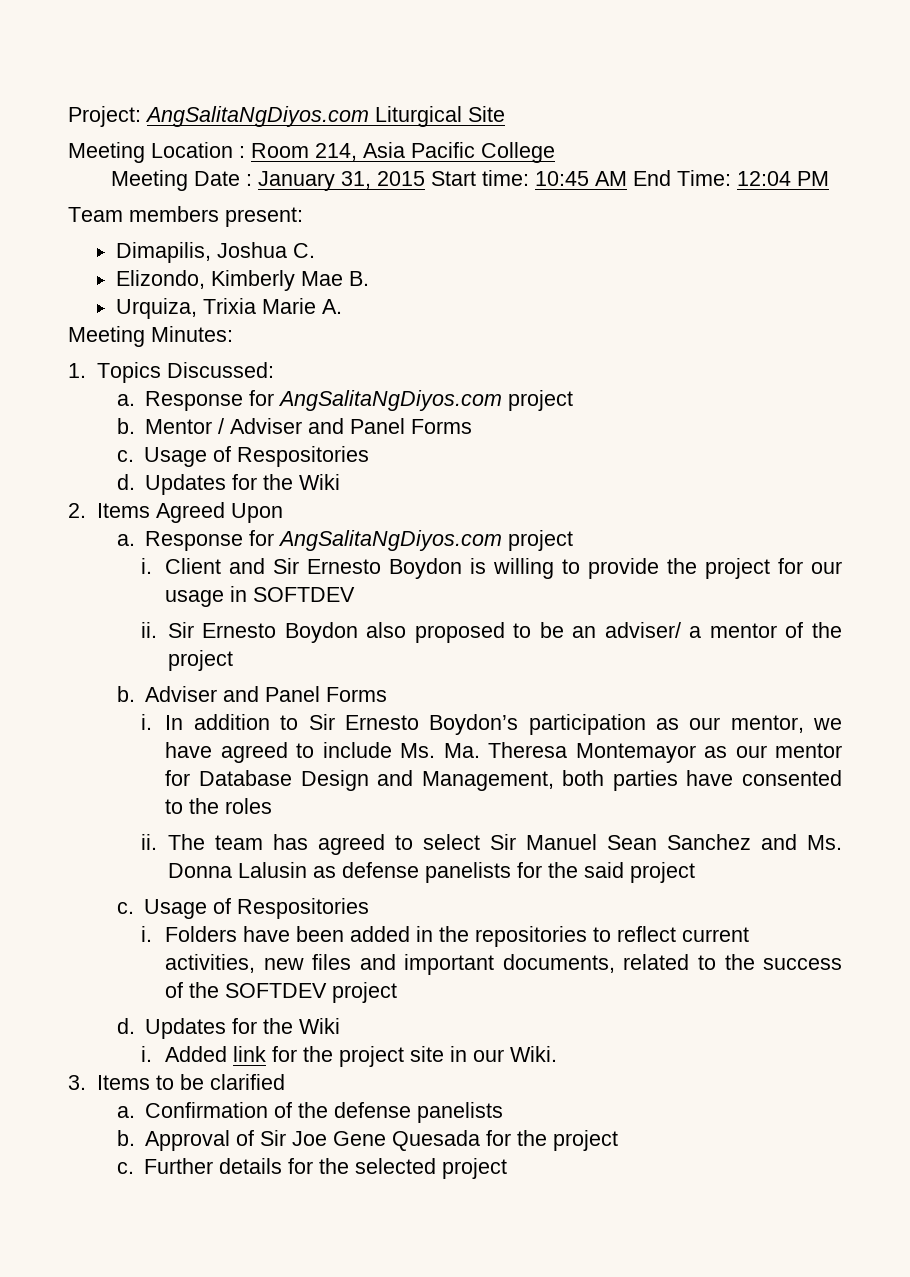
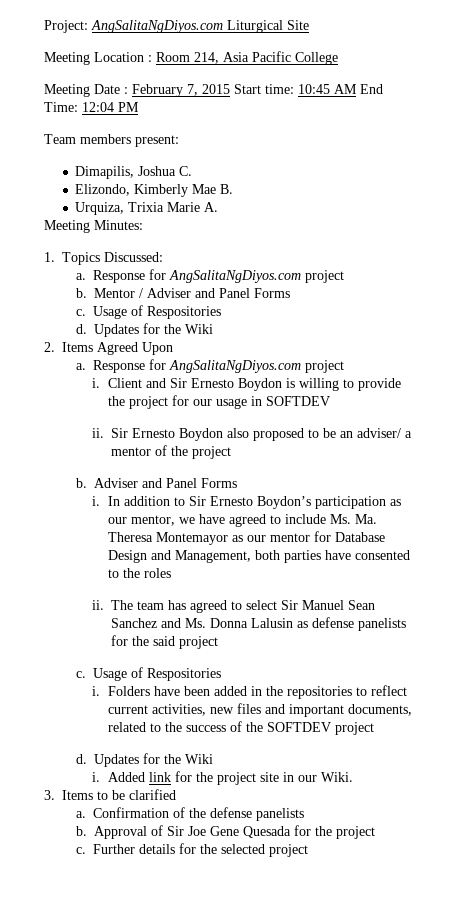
- Meeting Date : January 31, 2015 Start time: 10:45 AM End Time: 12:04 PM
+ Meeting Date : February 7, 2015 Start time: 10:45 AM End Time: 12:04 PM

